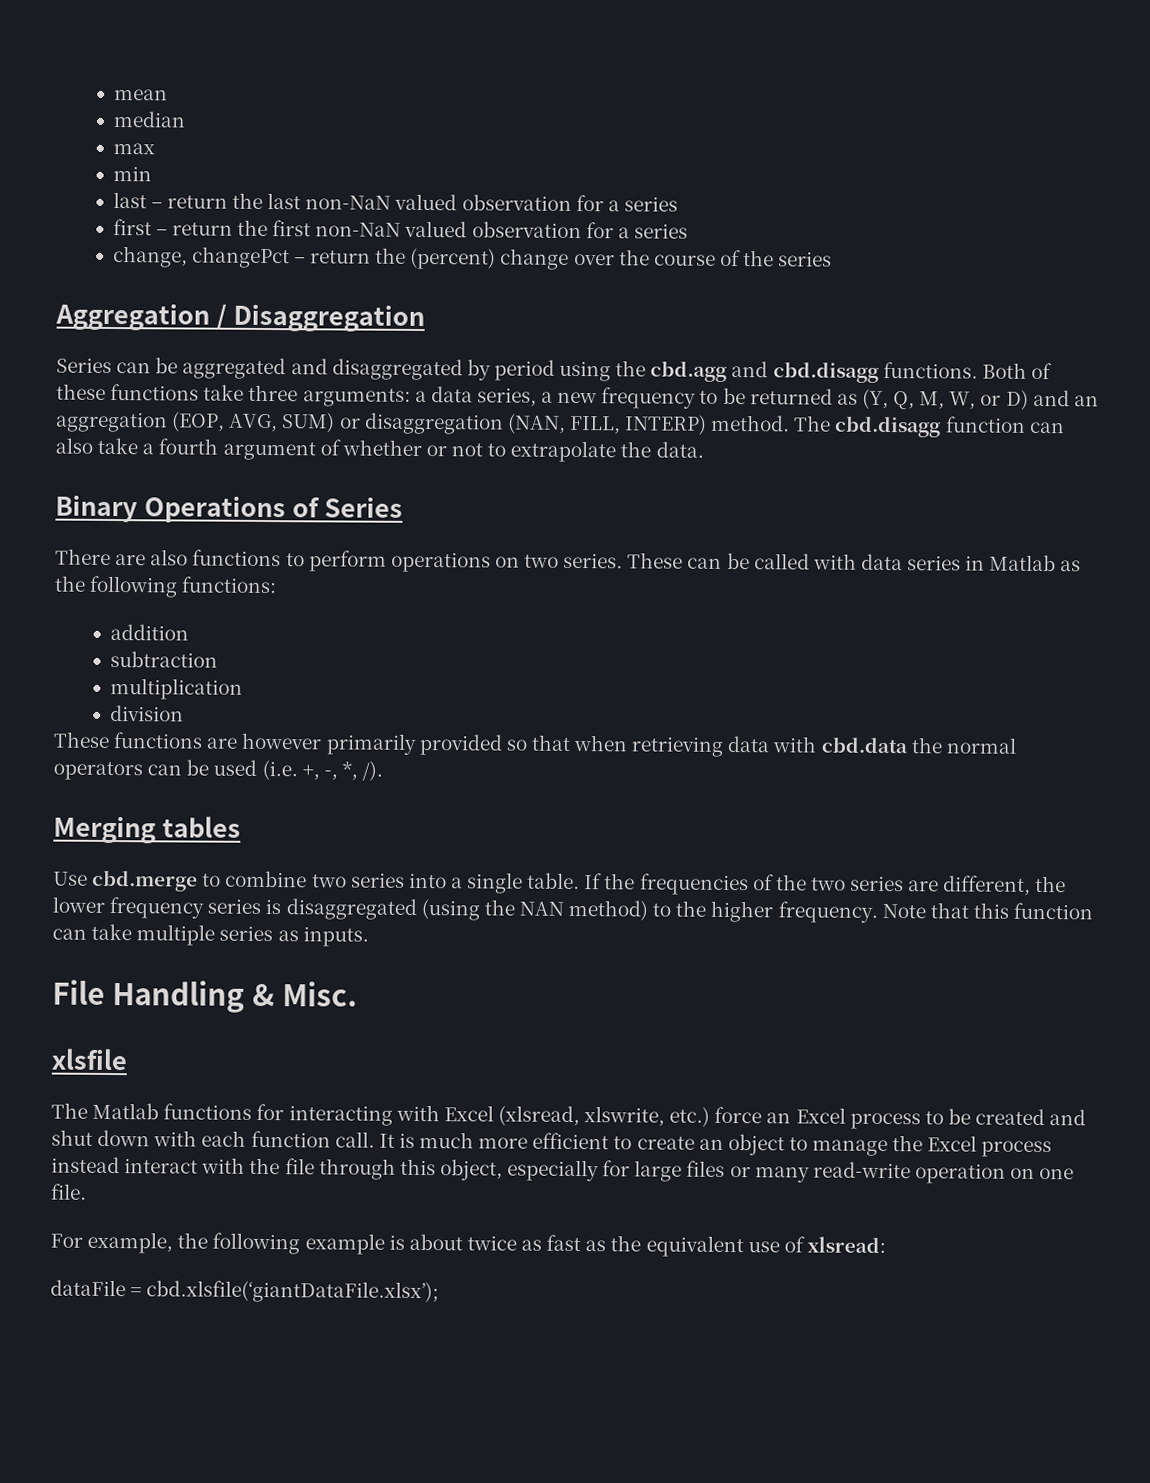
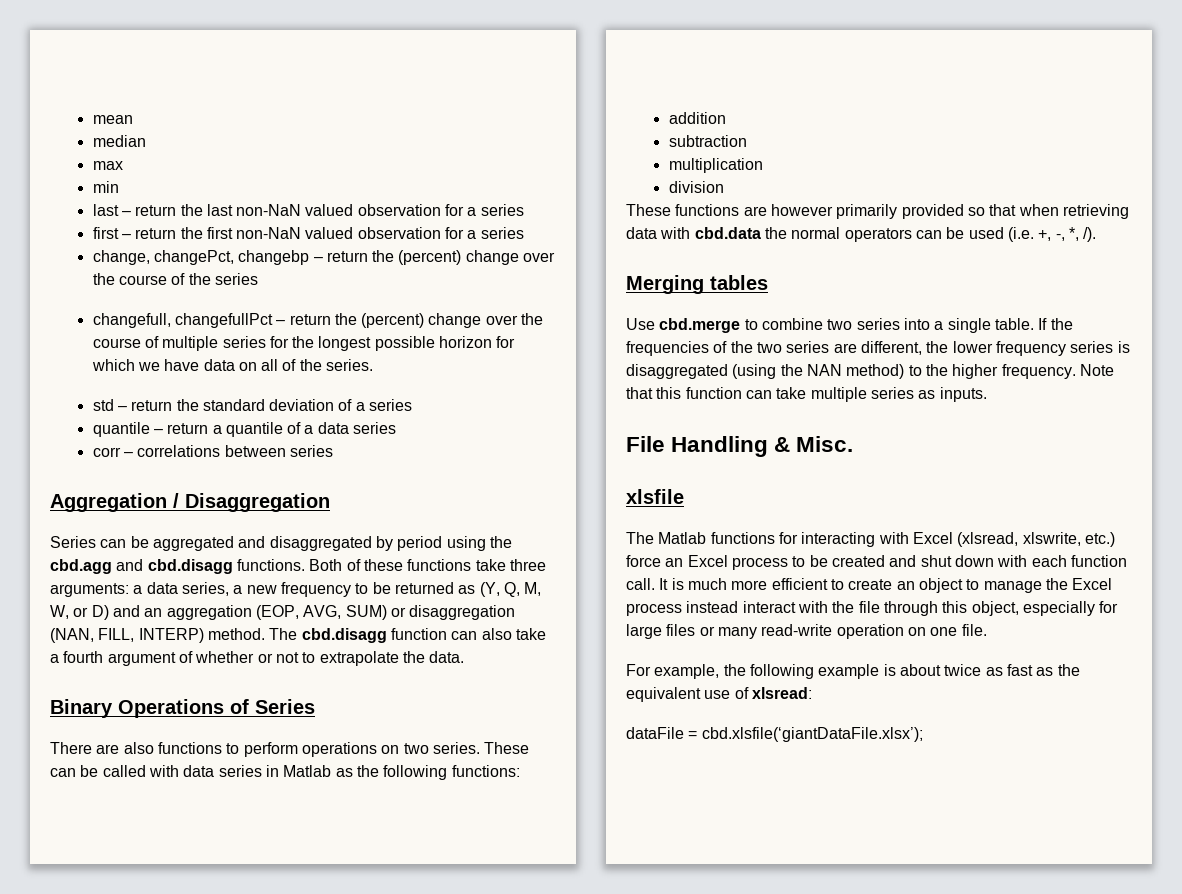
- change, changePct – return the (percent) change over the course of the series
+ change, changePct, changebp – return the (percent) change over the course of the series
+ changefull, changefullPct – return the (percent) change over the course of multiple series for the longest possible horizon for which we have data on all of the series.
+ std – return the standard deviation of a series
+ quantile – return a quantile of a data series
+ corr – correlations between series

